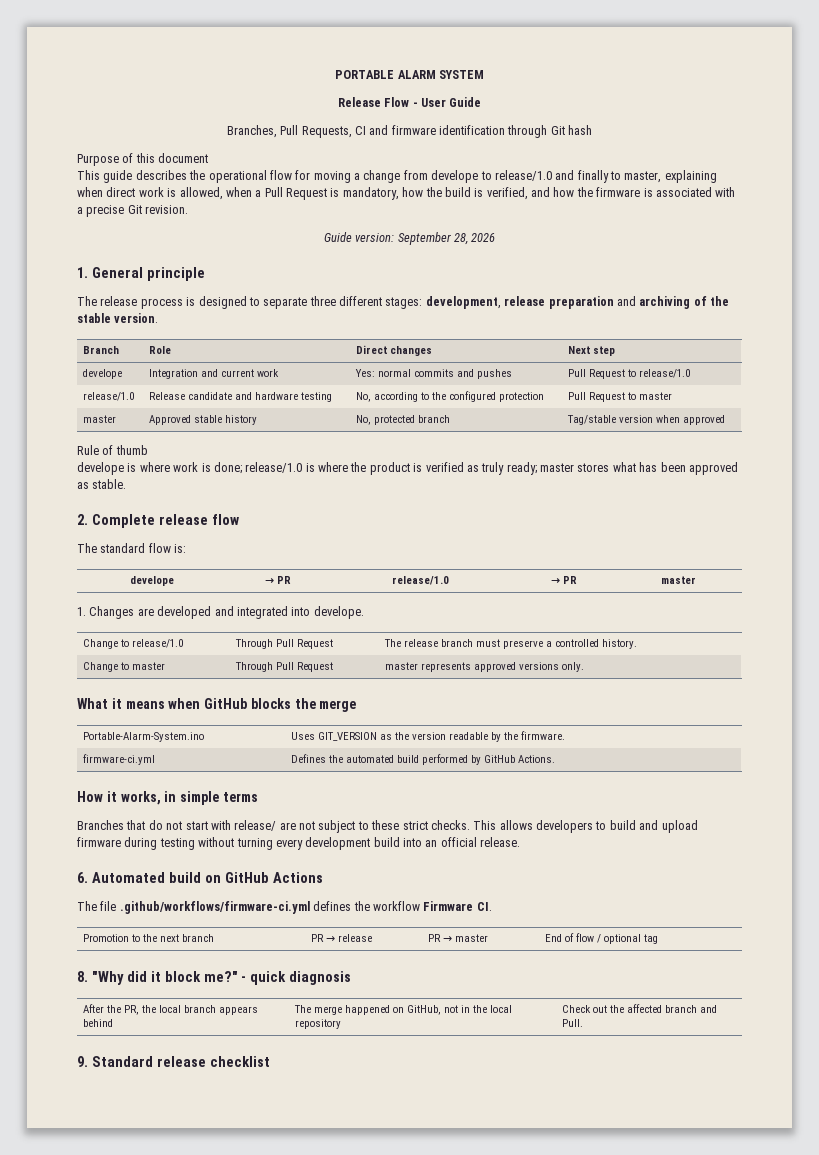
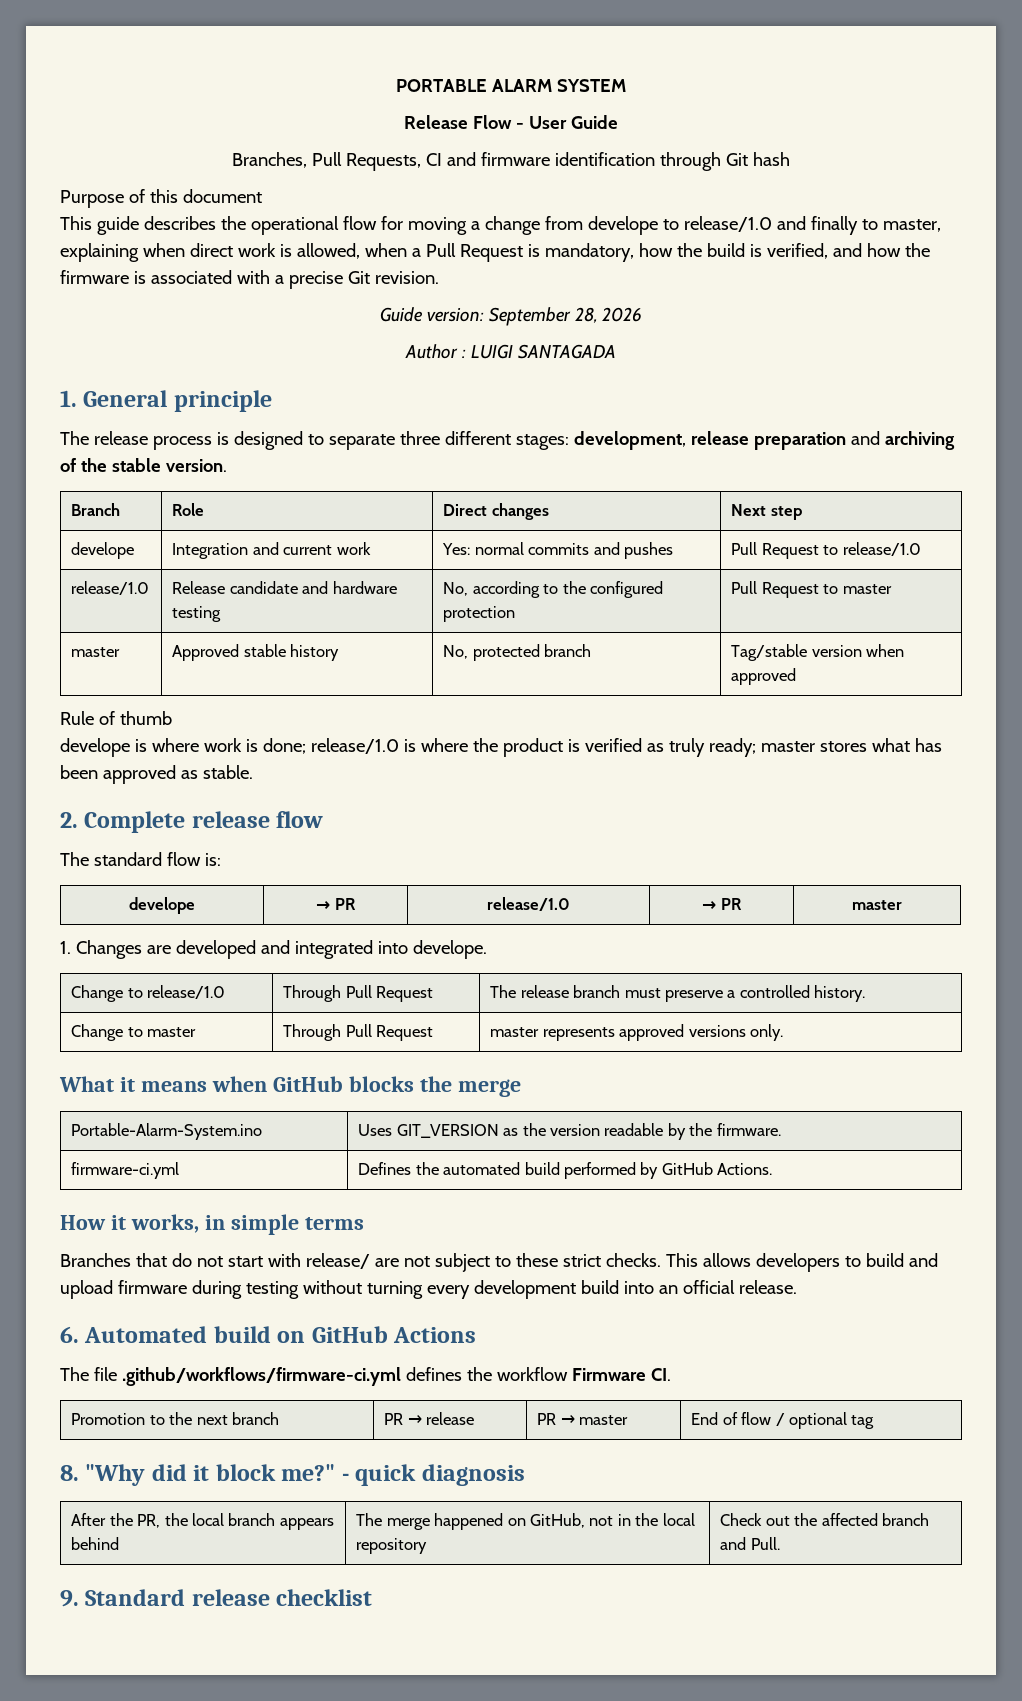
+ Author : LUIGI SANTAGADA

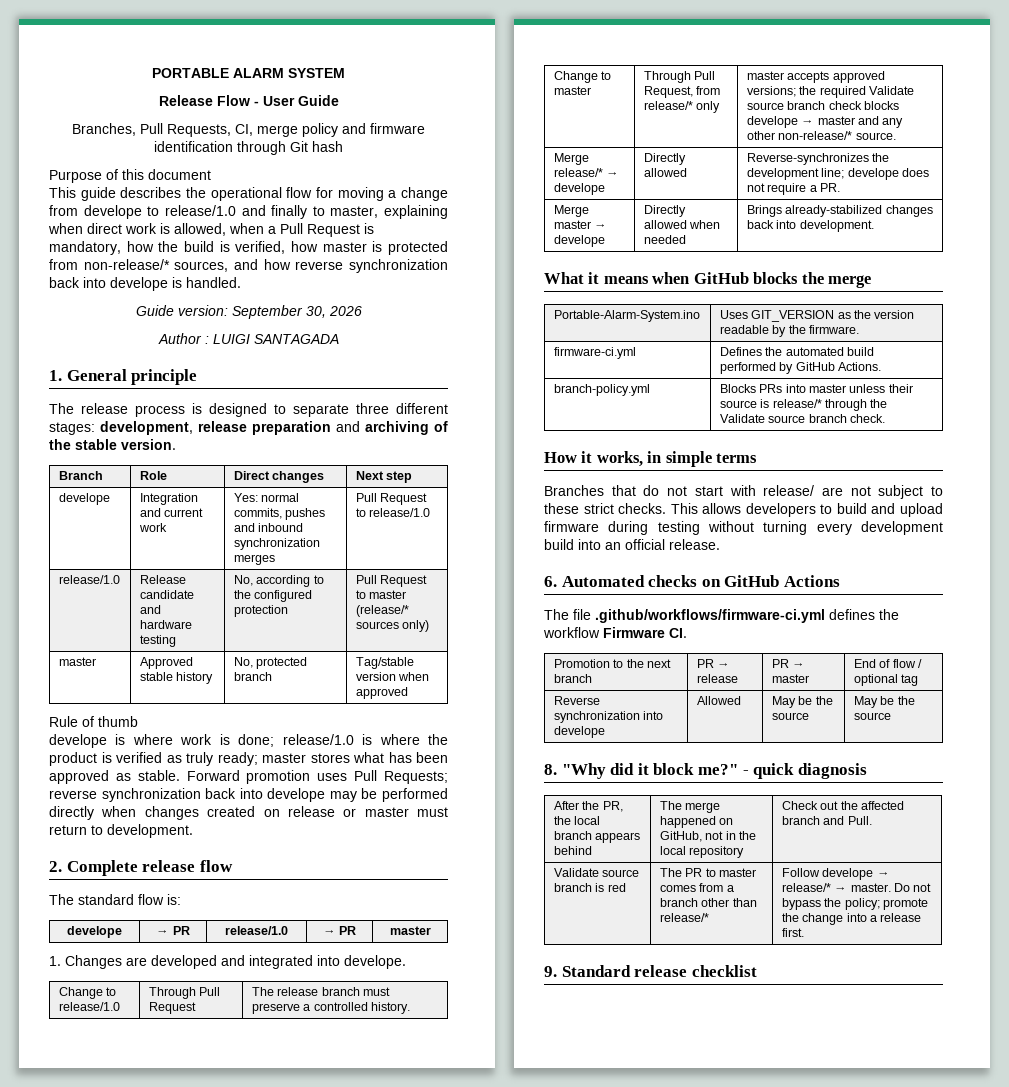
- Branches, Pull Requests, CI and firmware identification through Git hash
+ Branches, Pull Requests, CI, merge policy and firmware identification through Git hash
- This guide describes the operational flow for moving a change from develope to release/1.0 and finally to master, explaining when direct work is allowed, when a Pull Request is mandatory, how the build is verified, and how the firmware is associated with a precise Git revision.
+ This guide describes the operational flow for moving a change from develope to release/1.0 and finally to master, explaining when direct work is allowed, when a Pull Request is mandatory, how the build is verified, how master is protected from non-release/* sources, and how reverse synchronization back into develope is handled.
- Guide version: September 28, 2026
+ Guide version: September 30, 2026
- develope | Integration and current work | Yes: normal commits and pushes | Pull Request to release/1.0
+ develope | Integration and current work | Yes: normal commits, pushes and inbound synchronization merges | Pull Request to release/1.0
- release/1.0 | Release candidate and hardware testing | No, according to the configured protection | Pull Request to master
+ release/1.0 | Release candidate and hardware testing | No, according to the configured protection | Pull Request to master (release/* sources only)
+ Forward promotion uses Pull Requests; reverse synchronization back into develope may be performed directly when changes created on release or master must return to development.
- Change to master | Through Pull Request | master represents approved versions only.
+ Change to master | Through Pull Request, from release/* only | master accepts approved versions; the required Validate source branch check blocks develope → master and any other non-release/* source.
+ Merge release/* → develope | Directly allowed | Reverse-synchronizes the development line; develope does not require a PR.
+ Merge master → develope | Directly allowed when needed | Brings already-stabilized changes back into development.
+ branch-policy.yml | Blocks PRs into master unless their source is release/* through the Validate source branch check.
- 6. Automated build on GitHub Actions
+ 6. Automated checks on GitHub Actions
+ Reverse synchronization into develope | Allowed | May be the source | May be the source
+ Validate source branch is red | The PR to master comes from a branch other than release/* | Follow develope → release/* → master. Do not bypass the policy; promote the change into a release first.

